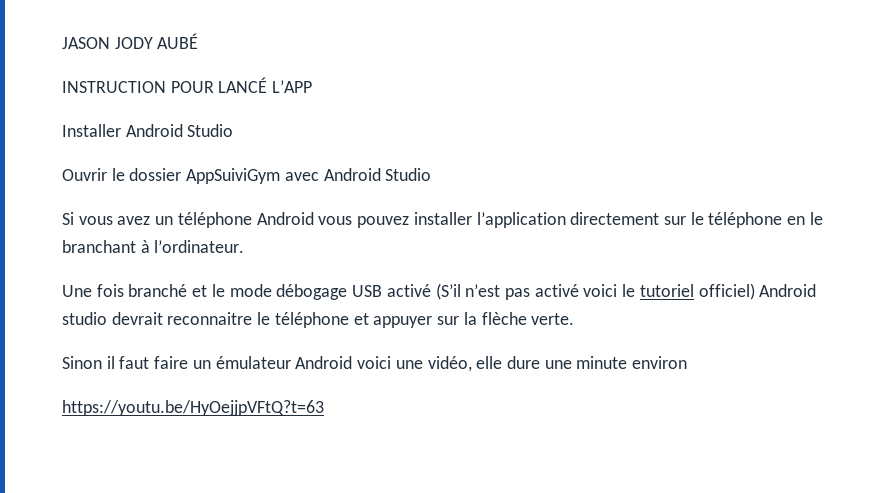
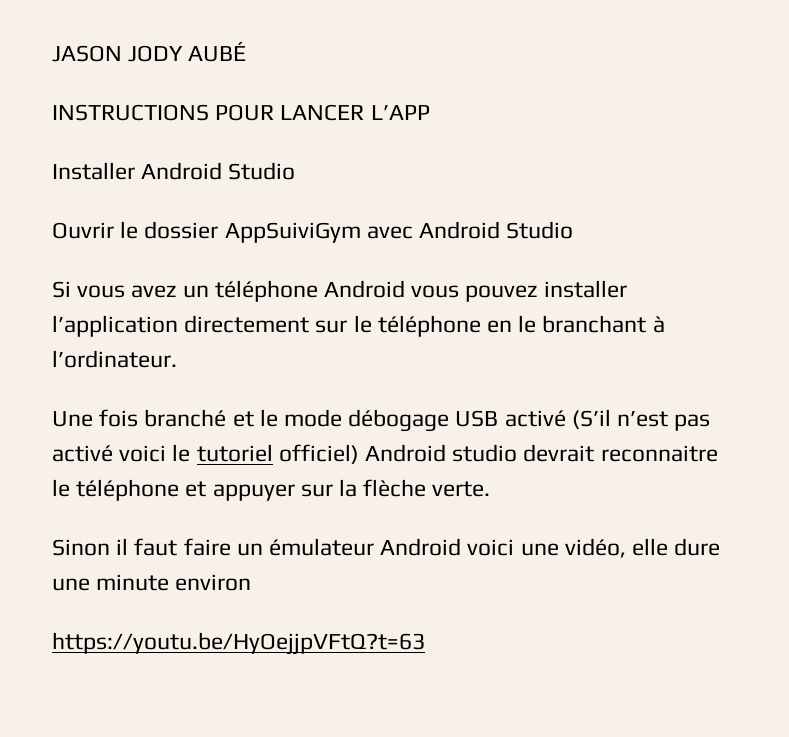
- INSTRUCTION POUR LANCÉ L’APP
+ INSTRUCTIONS POUR LANCER L’APP

